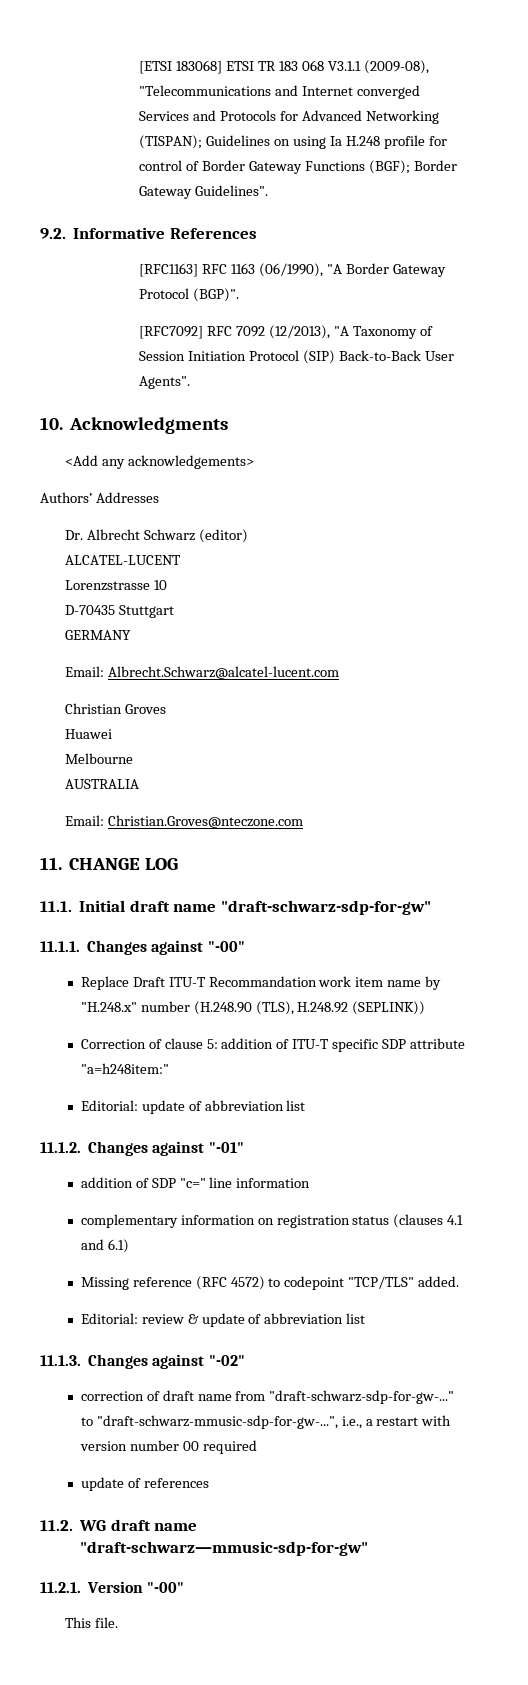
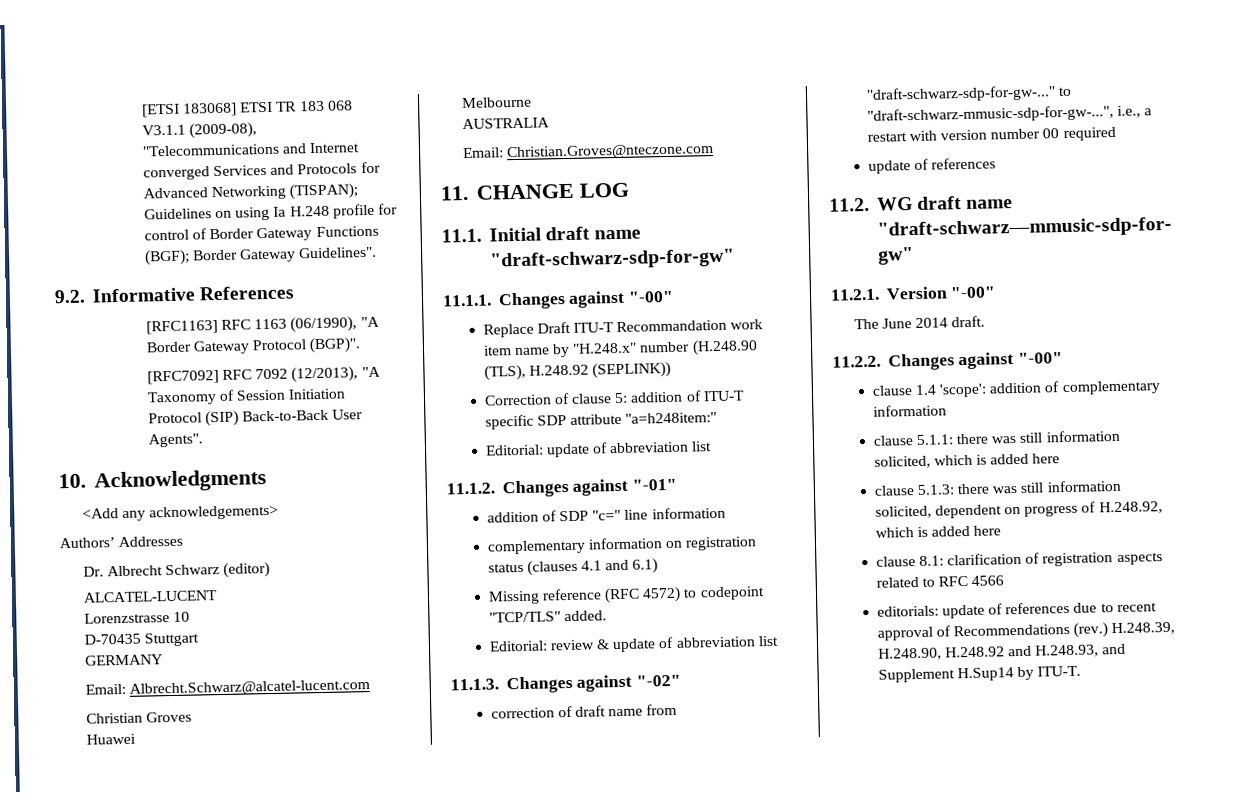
- This file.
+ The June 2014 draft.
+ 11.2.2. Changes against "-00"
+ clause 1.4 'scope': addition of complementary information
+ clause 5.1.1: there was still information solicited, which is added here
+ clause 5.1.3: there was still information solicited, dependent on progress of H.248.92, which is added here
+ clause 8.1: clarification of registration aspects related to RFC 4566
+ editorials: update of references due to recent approval of Recommendations (rev.) H.248.39, H.248.90, H.248.92 and H.248.93, and Supplement H.Sup14 by ITU-T.

